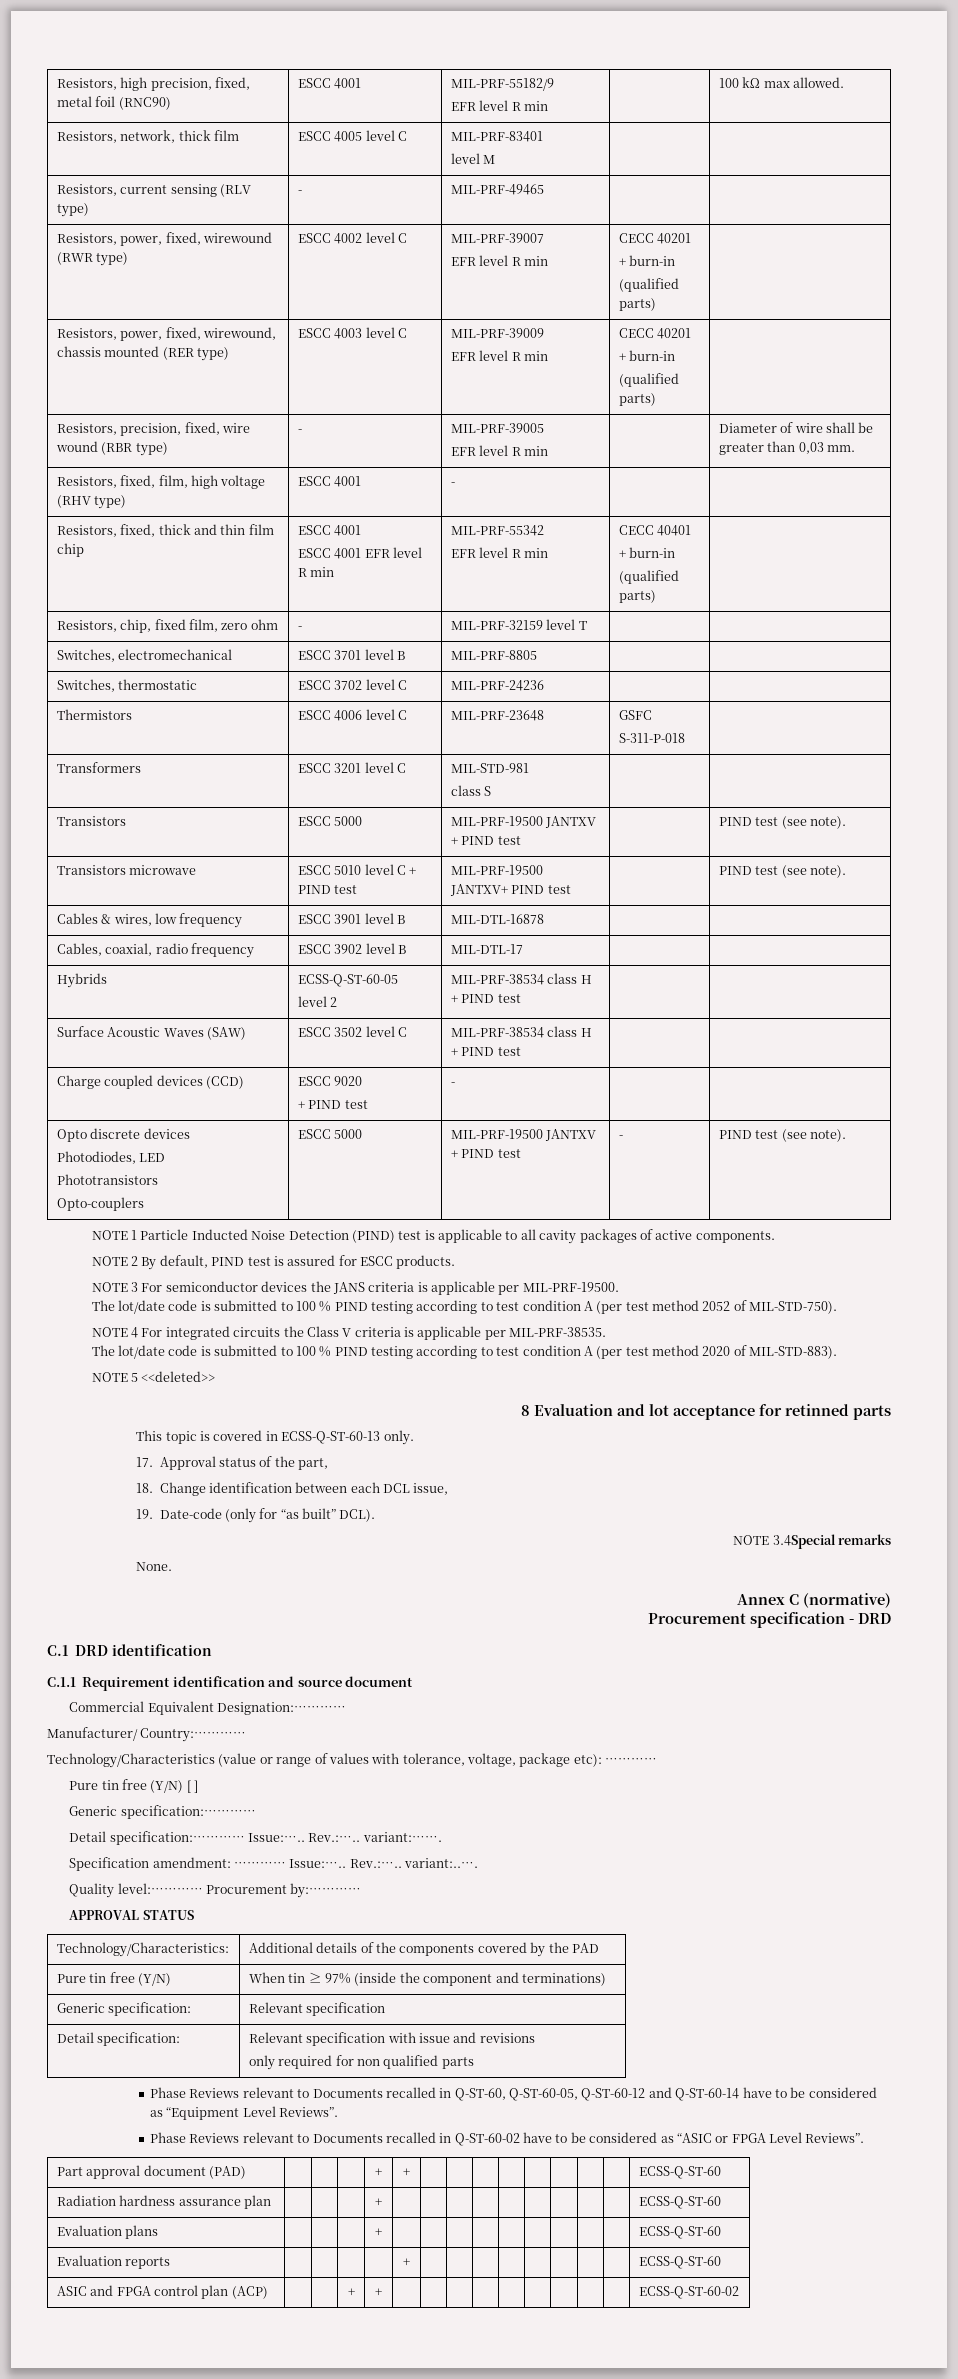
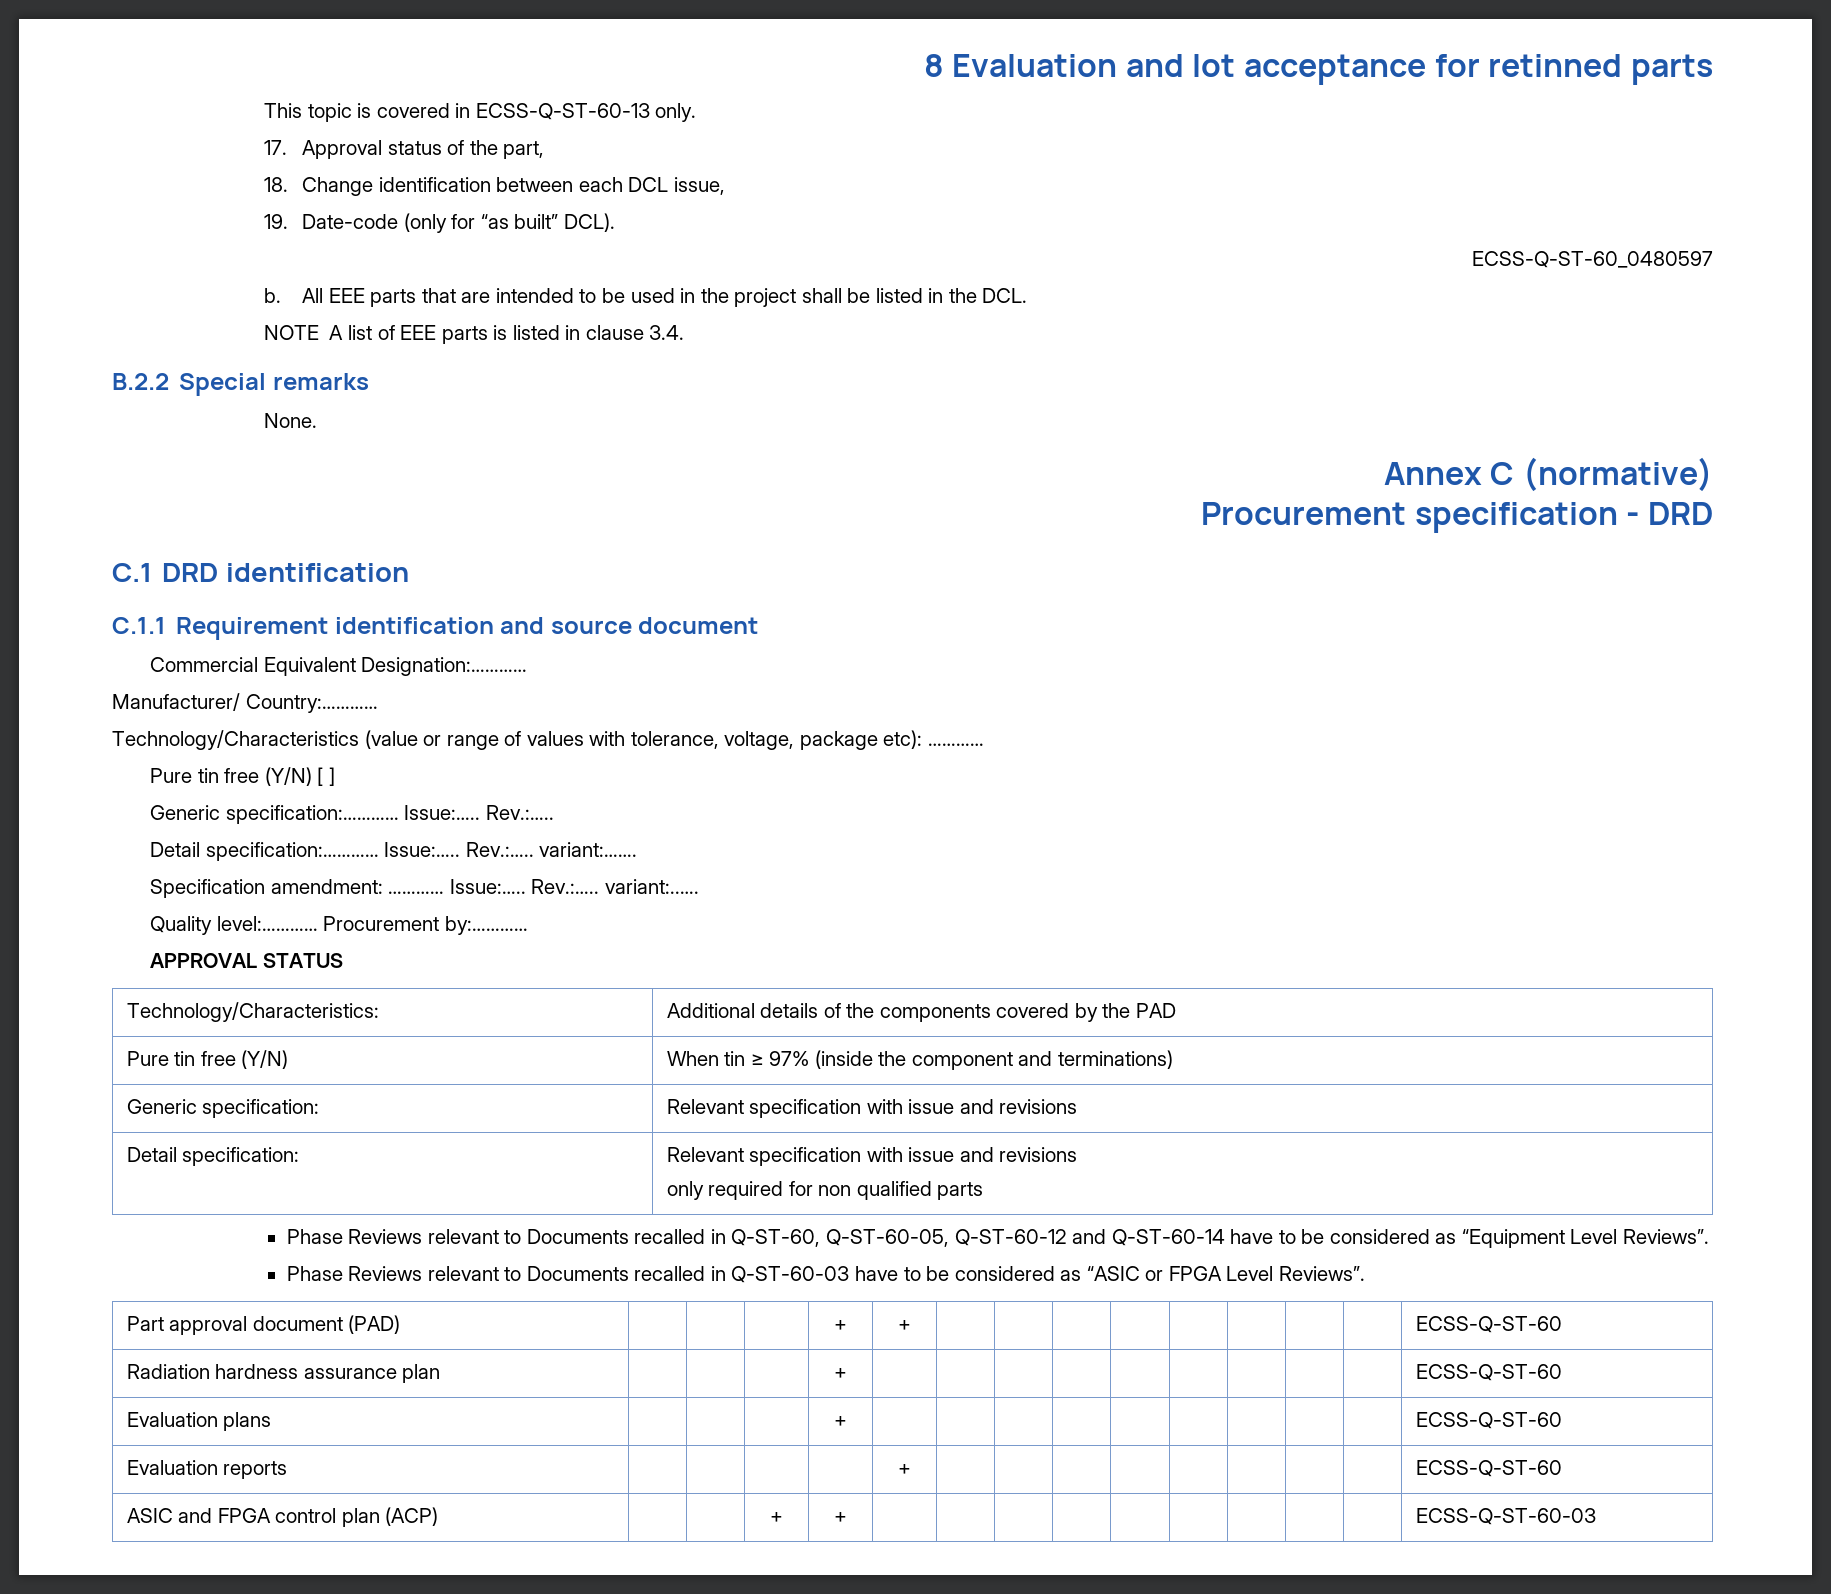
- Resistors, high precision, fixed, metal foil (RNC90) | ESCC 4001 | MIL-PRF-55182/9
- EFR level R min | | 100 kΩ max allowed.
- Resistors, network, thick film | ESCC 4005 level C | MIL-PRF-83401
- level M | |
- Resistors, current sensing (RLV type) | - | MIL-PRF-49465 | |
- Resistors, power, fixed, wirewound (RWR type) | ESCC 4002 level C | MIL-PRF-39007
- EFR level R min | CECC 40201
- + burn-in
- (qualified parts) |
- Resistors, power, fixed, wirewound, chassis mounted (RER type) | ESCC 4003 level C | MIL-PRF-39009
- EFR level R min | CECC 40201
- + burn-in
- (qualified parts) |
- Resistors, precision, fixed, wire wound (RBR type) | - | MIL-PRF-39005
- EFR level R min | | Diameter of wire shall be greater than 0,03 mm.
- Resistors, fixed, film, high voltage (RHV type) | ESCC 4001 | - | |
- Resistors, fixed, thick and thin film chip | ESCC 4001
- ESCC 4001 EFR level R min | MIL-PRF-55342
- EFR level R min | CECC 40401
- + burn-in
- (qualified parts) |
- Resistors, chip, fixed film, zero ohm | - | MIL-PRF-32159 level T | |
- Switches, electromechanical | ESCC 3701 level B | MIL-PRF-8805 | |
- Switches, thermostatic | ESCC 3702 level C | MIL-PRF-24236 | |
- Thermistors | ESCC 4006 level C | MIL-PRF-23648 | GSFC
- S-311-P-018 |
- Transformers | ESCC 3201 level C | MIL-STD-981
- class S | |
- Transistors | ESCC 5000 | MIL-PRF-19500 JANTXV + PIND test | | PIND test (see note).
- Transistors microwave | ESCC 5010 level C + PIND test | MIL-PRF-19500 JANTXV+ PIND test | | PIND test (see note).
- Cables & wires, low frequency | ESCC 3901 level B | MIL-DTL-16878 | |
- Cables, coaxial, radio frequency | ESCC 3902 level B | MIL-DTL-17 | |
- Hybrids | ECSS-Q-ST-60-05
- level 2 | MIL-PRF-38534 class H + PIND test | |
- Surface Acoustic Waves (SAW) | ESCC 3502 level C | MIL-PRF-38534 class H + PIND test | |
- Charge coupled devices (CCD) | ESCC 9020
- + PIND test | - | |
- Opto discrete devices
- Photodiodes, LED
- Phototransistors
- Opto-couplers | ESCC 5000 | MIL-PRF-19500 JANTXV + PIND test | - | PIND test (see note).
- NOTE 1 Particle Inducted Noise Detection (PIND) test is applicable to all cavity packages of active components.
- NOTE 2 By default, PIND test is assured for ESCC products.
- NOTE 3 For semiconductor devices the JANS criteria is applicable per MIL-PRF-19500.
- The lot/date code is submitted to 100 % PIND testing according to test condition A (per test method 2052 of MIL-STD-750).
- NOTE 4 For integrated circuits the Class V criteria is applicable per MIL-PRF-38535.
- The lot/date code is submitted to 100 % PIND testing according to test condition A (per test method 2020 of MIL-STD-883).
- NOTE 5 <<deleted>>
- NOTE 3.4Special remarks
+ ECSS-Q-ST-60_0480597
+ b. All EEE parts that are intended to be used in the project shall be listed in the DCL.
+ NOTE A list of EEE parts is listed in clause 3.4.
+ B.2.2 Special remarks
- Generic specification:…………
+ Generic specification:………… Issue:….. Rev.:…..
- Generic specification: | Relevant specification
+ Generic specification: | Relevant specification with issue and revisions
- Phase Reviews relevant to Documents recalled in Q-ST-60-02 have to be considered as “ASIC or FPGA Level Reviews”.
+ Phase Reviews relevant to Documents recalled in Q-ST-60-03 have to be considered as “ASIC or FPGA Level Reviews”.
- ASIC and FPGA control plan (ACP) | | | + | + | | | | | | | | | | ECSS-Q-ST-60-02
+ ASIC and FPGA control plan (ACP) | | | + | + | | | | | | | | | | ECSS-Q-ST-60-03

